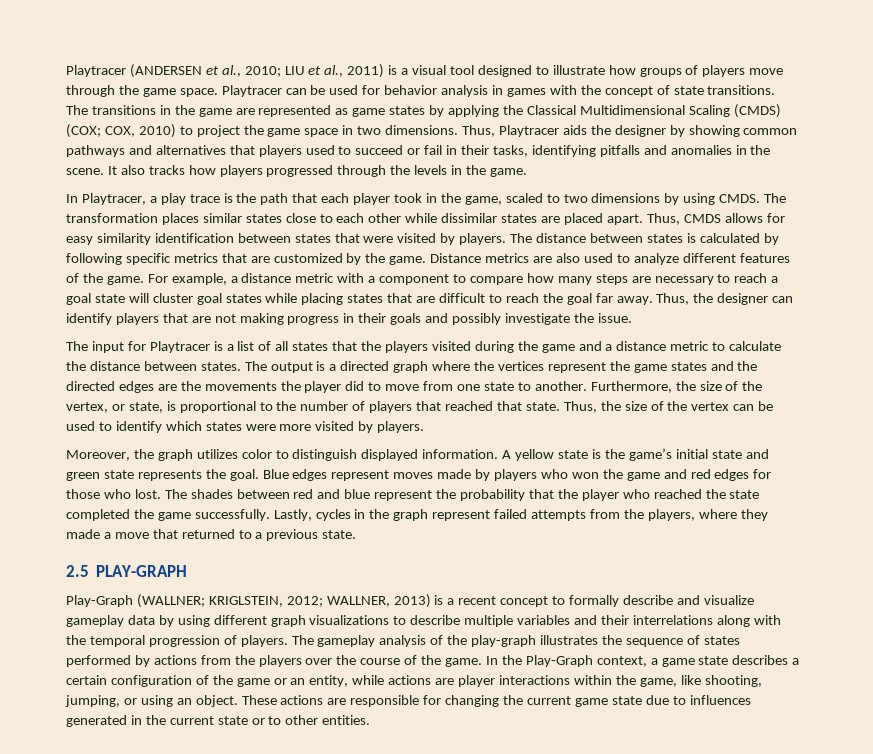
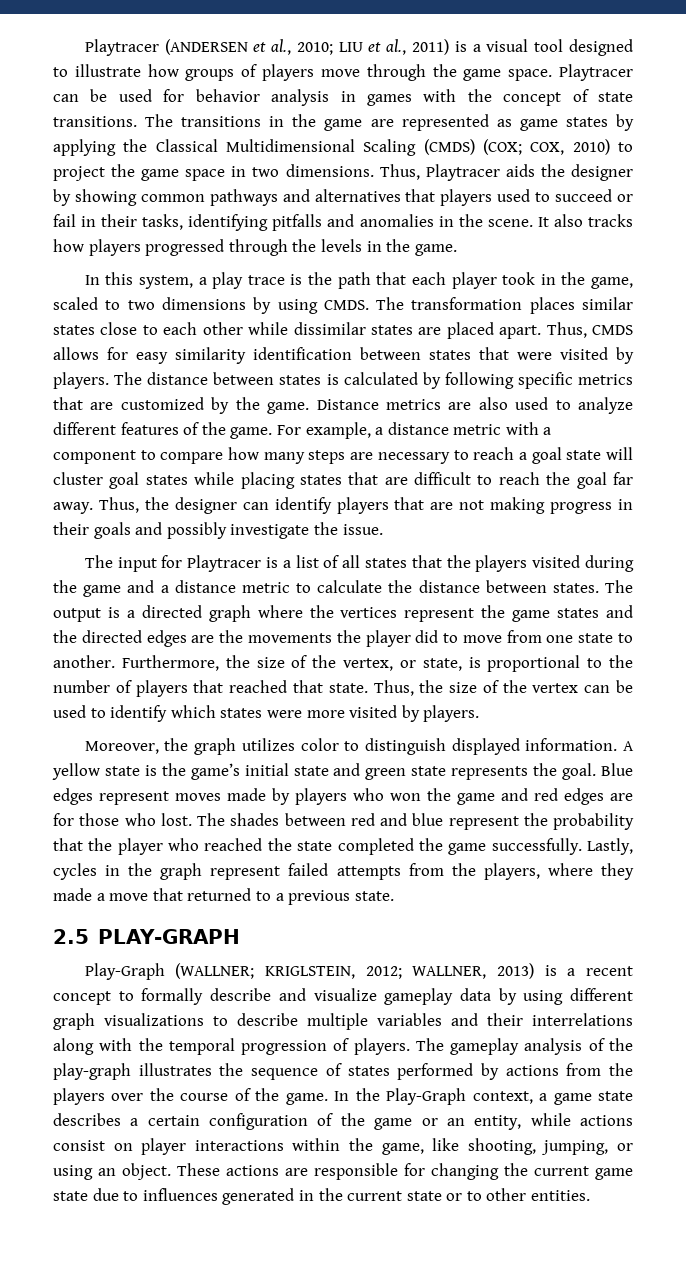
- In Playtracer, a play trace is the path that each player took in the game, scaled to two dimensions by using CMDS.
+ In this system, a play trace is the path that each player took in the game, scaled to two dimensions by using CMDS.
- Blue edges represent moves made by players who won the game and red edges for those who lost.
+ Blue edges represent moves made by players who won the game and red edges are for those who lost.
- In the Play-Graph context, a game state describes a certain configuration of the game or an entity, while actions are player interactions within the game, like shooting, jumping, or using an object.
+ In the Play-Graph context, a game state describes a certain configuration of the game or an entity, while actions consist on player interactions within the game, like shooting, jumping, or using an object.

